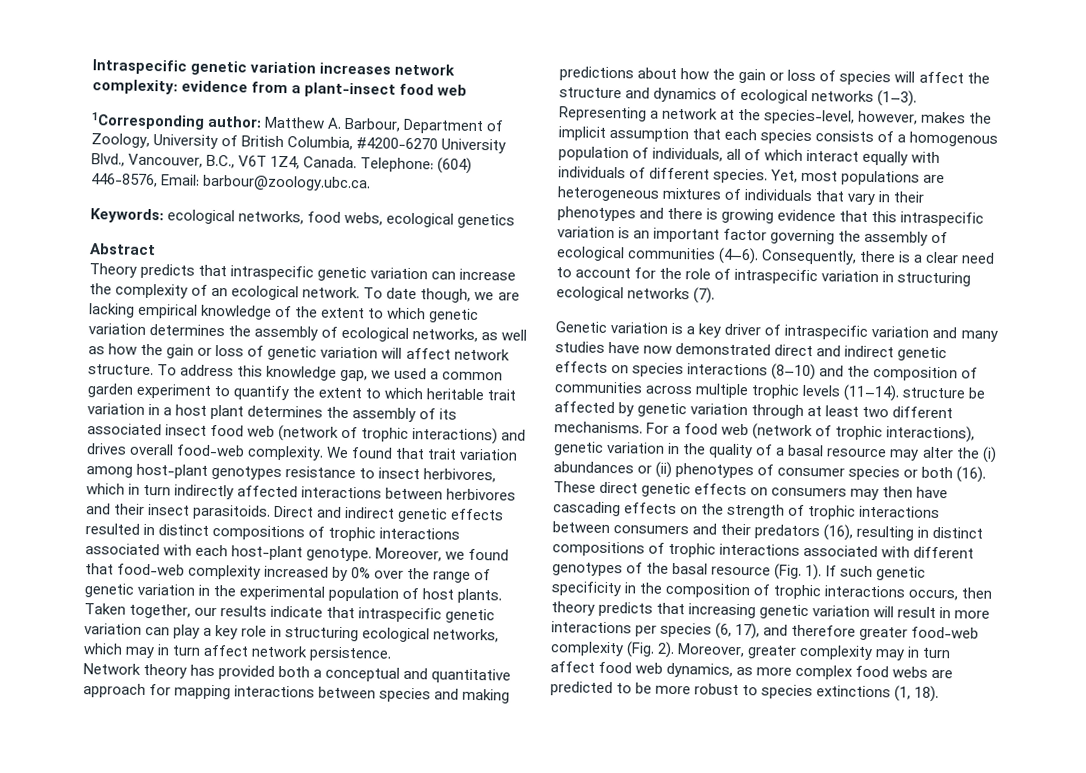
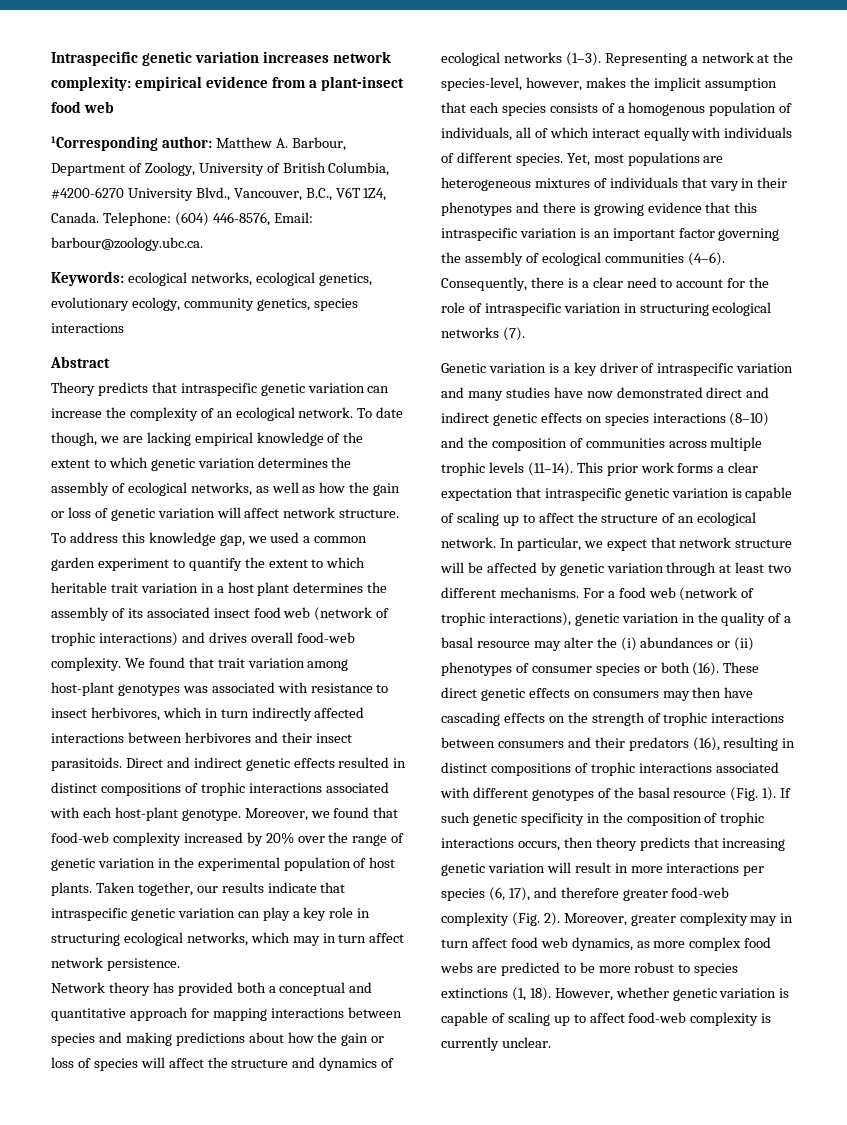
- Intraspecific genetic variation increases network complexity: evidence from a plant-insect food web
+ Intraspecific genetic variation increases network complexity: empirical evidence from a plant-insect food web
- Keywords: ecological networks, food webs, ecological genetics
+ Keywords: ecological networks, ecological genetics, evolutionary ecology, community genetics, species interactions
- We found that trait variation among host-plant genotypes resistance to insect herbivores, which in turn indirectly affected interactions between herbivores and their insect parasitoids.
+ We found that trait variation among host-plant genotypes was associated with resistance to insect herbivores, which in turn indirectly affected interactions between herbivores and their insect parasitoids.
- Moreover, we found that food-web complexity increased by 0% over the range of genetic variation in the experimental population of host plants.
+ Moreover, we found that food-web complexity increased by 20% over the range of genetic variation in the experimental population of host plants.
- Genetic variation is a key driver of intraspecific variation and many studies have now demonstrated direct and indirect genetic effects on species interactions (8–10) and the composition of communities across multiple trophic levels (11–14). structure be affected by genetic variation through at least two different mechanisms.
+ Genetic variation is a key driver of intraspecific variation and many studies have now demonstrated direct and indirect genetic effects on species interactions (8–10) and the composition of communities across multiple trophic levels (11–14). This prior work forms a clear expectation that intraspecific genetic variation is capable of scaling up to affect the structure of an ecological network. In particular, we expect that network structure will be affected by genetic variation through at least two different mechanisms.
+ However, whether genetic variation is capable of scaling up to affect food-web complexity is currently unclear.

